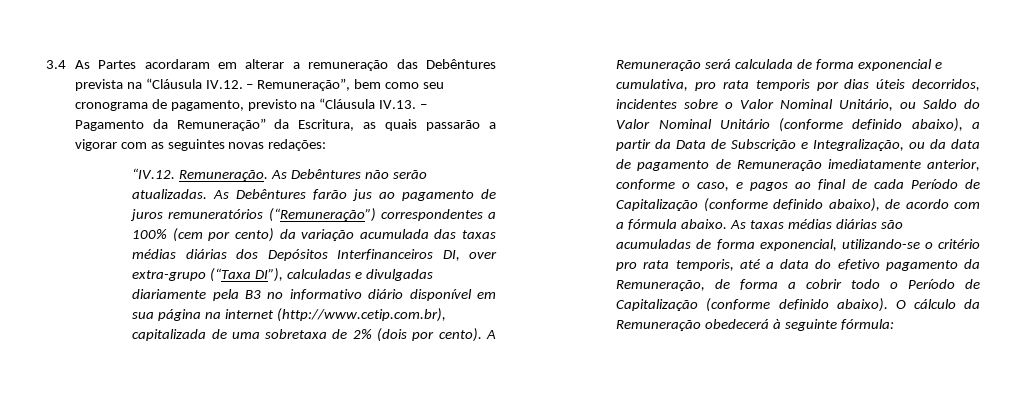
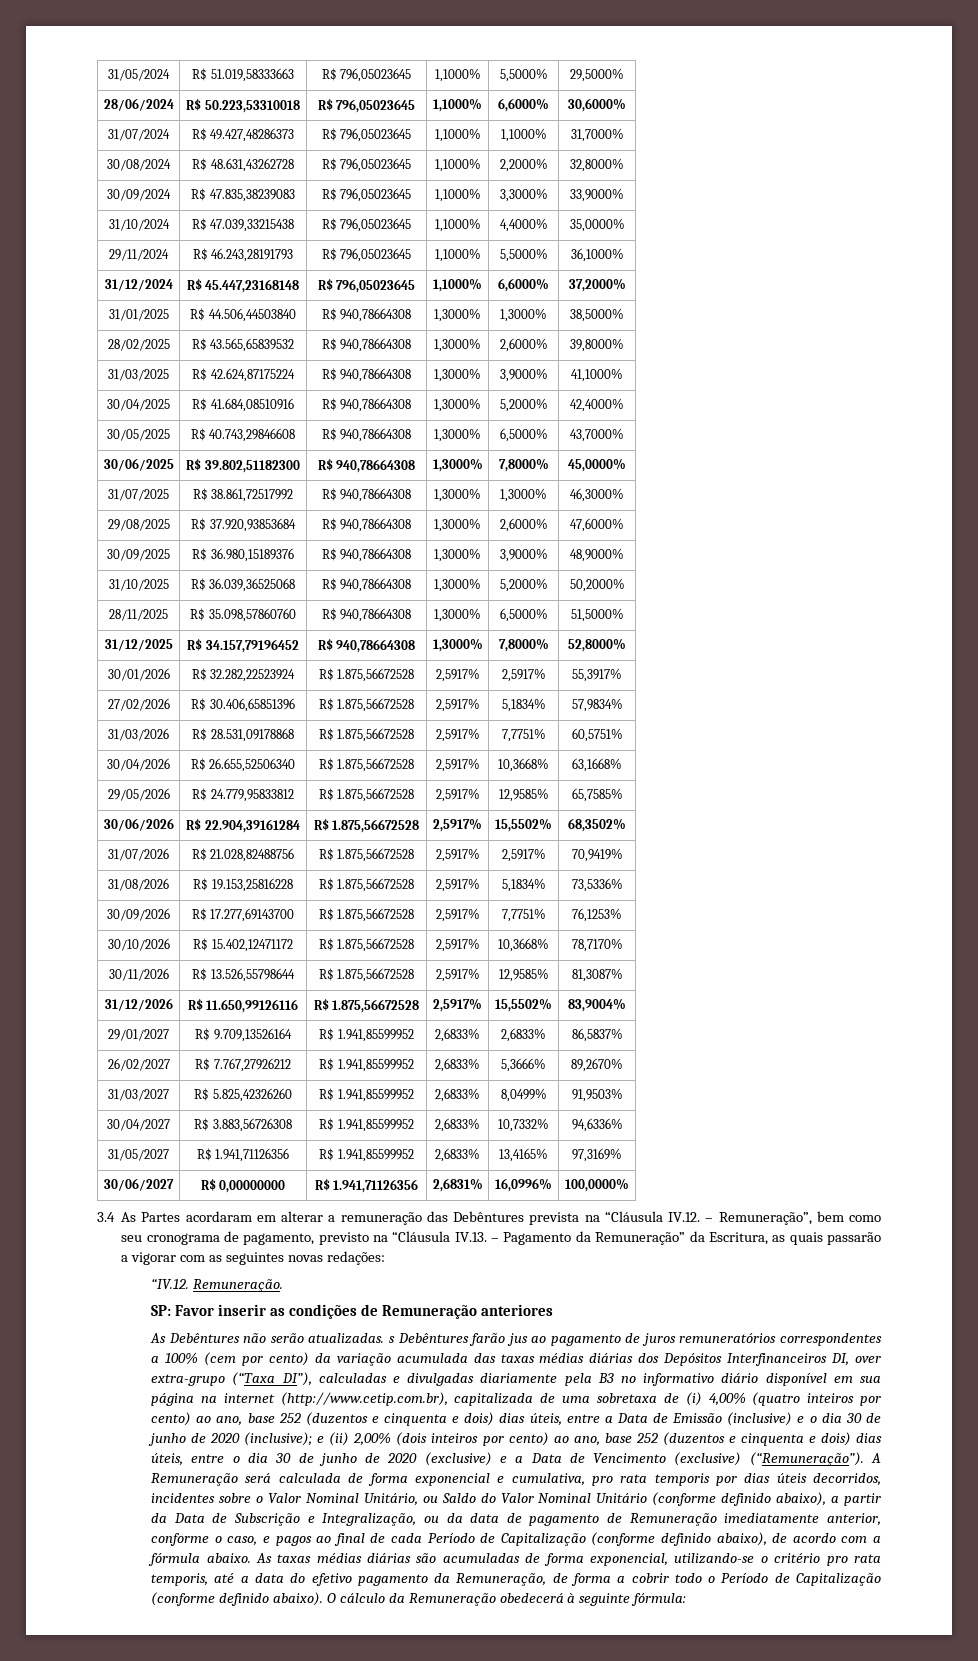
+ 31/05/2024 | R$ 51.019,58333663 | R$ 796,05023645 | 1,1000% | 5,5000% | 29,5000%
+ 28/06/2024 | R$ 50.223,53310018 | R$ 796,05023645 | 1,1000% | 6,6000% | 30,6000%
+ 31/07/2024 | R$ 49.427,48286373 | R$ 796,05023645 | 1,1000% | 1,1000% | 31,7000%
+ 30/08/2024 | R$ 48.631,43262728 | R$ 796,05023645 | 1,1000% | 2,2000% | 32,8000%
+ 30/09/2024 | R$ 47.835,38239083 | R$ 796,05023645 | 1,1000% | 3,3000% | 33,9000%
+ 31/10/2024 | R$ 47.039,33215438 | R$ 796,05023645 | 1,1000% | 4,4000% | 35,0000%
+ 29/11/2024 | R$ 46.243,28191793 | R$ 796,05023645 | 1,1000% | 5,5000% | 36,1000%
+ 31/12/2024 | R$ 45.447,23168148 | R$ 796,05023645 | 1,1000% | 6,6000% | 37,2000%
+ 31/01/2025 | R$ 44.506,44503840 | R$ 940,78664308 | 1,3000% | 1,3000% | 38,5000%
+ 28/02/2025 | R$ 43.565,65839532 | R$ 940,78664308 | 1,3000% | 2,6000% | 39,8000%
+ 31/03/2025 | R$ 42.624,87175224 | R$ 940,78664308 | 1,3000% | 3,9000% | 41,1000%
+ 30/04/2025 | R$ 41.684,08510916 | R$ 940,78664308 | 1,3000% | 5,2000% | 42,4000%
+ 30/05/2025 | R$ 40.743,29846608 | R$ 940,78664308 | 1,3000% | 6,5000% | 43,7000%
+ 30/06/2025 | R$ 39.802,51182300 | R$ 940,78664308 | 1,3000% | 7,8000% | 45,0000%
+ 31/07/2025 | R$ 38.861,72517992 | R$ 940,78664308 | 1,3000% | 1,3000% | 46,3000%
+ 29/08/2025 | R$ 37.920,93853684 | R$ 940,78664308 | 1,3000% | 2,6000% | 47,6000%
+ 30/09/2025 | R$ 36.980,15189376 | R$ 940,78664308 | 1,3000% | 3,9000% | 48,9000%
+ 31/10/2025 | R$ 36.039,36525068 | R$ 940,78664308 | 1,3000% | 5,2000% | 50,2000%
+ 28/11/2025 | R$ 35.098,57860760 | R$ 940,78664308 | 1,3000% | 6,5000% | 51,5000%
+ 31/12/2025 | R$ 34.157,79196452 | R$ 940,78664308 | 1,3000% | 7,8000% | 52,8000%
+ 30/01/2026 | R$ 32.282,22523924 | R$ 1.875,56672528 | 2,5917% | 2,5917% | 55,3917%
+ 27/02/2026 | R$ 30.406,65851396 | R$ 1.875,56672528 | 2,5917% | 5,1834% | 57,9834%
+ 31/03/2026 | R$ 28.531,09178868 | R$ 1.875,56672528 | 2,5917% | 7,7751% | 60,5751%
+ 30/04/2026 | R$ 26.655,52506340 | R$ 1.875,56672528 | 2,5917% | 10,3668% | 63,1668%
+ 29/05/2026 | R$ 24.779,95833812 | R$ 1.875,56672528 | 2,5917% | 12,9585% | 65,7585%
+ 30/06/2026 | R$ 22.904,39161284 | R$ 1.875,56672528 | 2,5917% | 15,5502% | 68,3502%
+ 31/07/2026 | R$ 21.028,82488756 | R$ 1.875,56672528 | 2,5917% | 2,5917% | 70,9419%
+ 31/08/2026 | R$ 19.153,25816228 | R$ 1.875,56672528 | 2,5917% | 5,1834% | 73,5336%
+ 30/09/2026 | R$ 17.277,69143700 | R$ 1.875,56672528 | 2,5917% | 7,7751% | 76,1253%
+ 30/10/2026 | R$ 15.402,12471172 | R$ 1.875,56672528 | 2,5917% | 10,3668% | 78,7170%
+ 30/11/2026 | R$ 13.526,55798644 | R$ 1.875,56672528 | 2,5917% | 12,9585% | 81,3087%
+ 31/12/2026 | R$ 11.650,99126116 | R$ 1.875,56672528 | 2,5917% | 15,5502% | 83,9004%
+ 29/01/2027 | R$ 9.709,13526164 | R$ 1.941,85599952 | 2,6833% | 2,6833% | 86,5837%
+ 26/02/2027 | R$ 7.767,27926212 | R$ 1.941,85599952 | 2,6833% | 5,3666% | 89,2670%
+ 31/03/2027 | R$ 5.825,42326260 | R$ 1.941,85599952 | 2,6833% | 8,0499% | 91,9503%
+ 30/04/2027 | R$ 3.883,56726308 | R$ 1.941,85599952 | 2,6833% | 10,7332% | 94,6336%
+ 31/05/2027 | R$ 1.941,71126356 | R$ 1.941,85599952 | 2,6833% | 13,4165% | 97,3169%
+ 30/06/2027 | R$ 0,00000000 | R$ 1.941,71126356 | 2,6831% | 16,0996% | 100,0000%
- “IV.12. Remuneração. As Debêntures não serão atualizadas. As Debêntures farão jus ao pagamento de juros remuneratórios (“Remuneração”) correspondentes a 100% (cem por cento) da variação acumulada das taxas médias diárias dos Depósitos Interfinanceiros DI, over extra-grupo (“Taxa DI”), calculadas e divulgadas diariamente pela B3 no informativo diário disponível em sua página na internet (http://www.cetip.com.br), capitalizada de uma sobretaxa de 2% (dois por cento).
+ “IV.12. Remuneração.
+ SP: Favor inserir as condições de Remuneração anteriores
+ As Debêntures não serão atualizadas. s Debêntures farão jus ao pagamento de juros remuneratórios correspondentes a 100% (cem por cento) da variação acumulada das taxas médias diárias dos Depósitos Interfinanceiros DI, over extra-grupo (“Taxa DI”), calculadas e divulgadas diariamente pela B3 no informativo diário disponível em sua página na internet (http://www.cetip.com.br), capitalizada de uma sobretaxa de (i) 4,00% (quatro inteiros por cento) ao ano, base 252 (duzentos e cinquenta e dois) dias úteis, entre a Data de Emissão (inclusive) e o dia 30 de junho de 2020 (inclusive); e (ii) 2,00% (dois inteiros por cento) ao ano, base 252 (duzentos e cinquenta e dois) dias úteis, entre o dia 30 de junho de 2020 (exclusive) e a Data de Vencimento (exclusive) (“Remuneração”).

